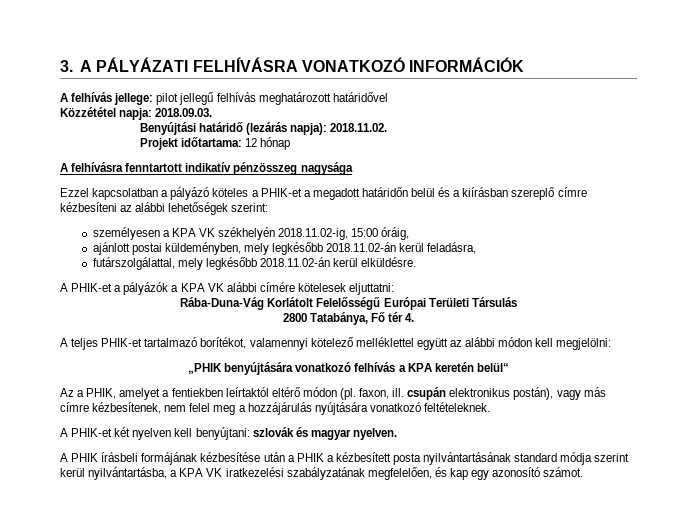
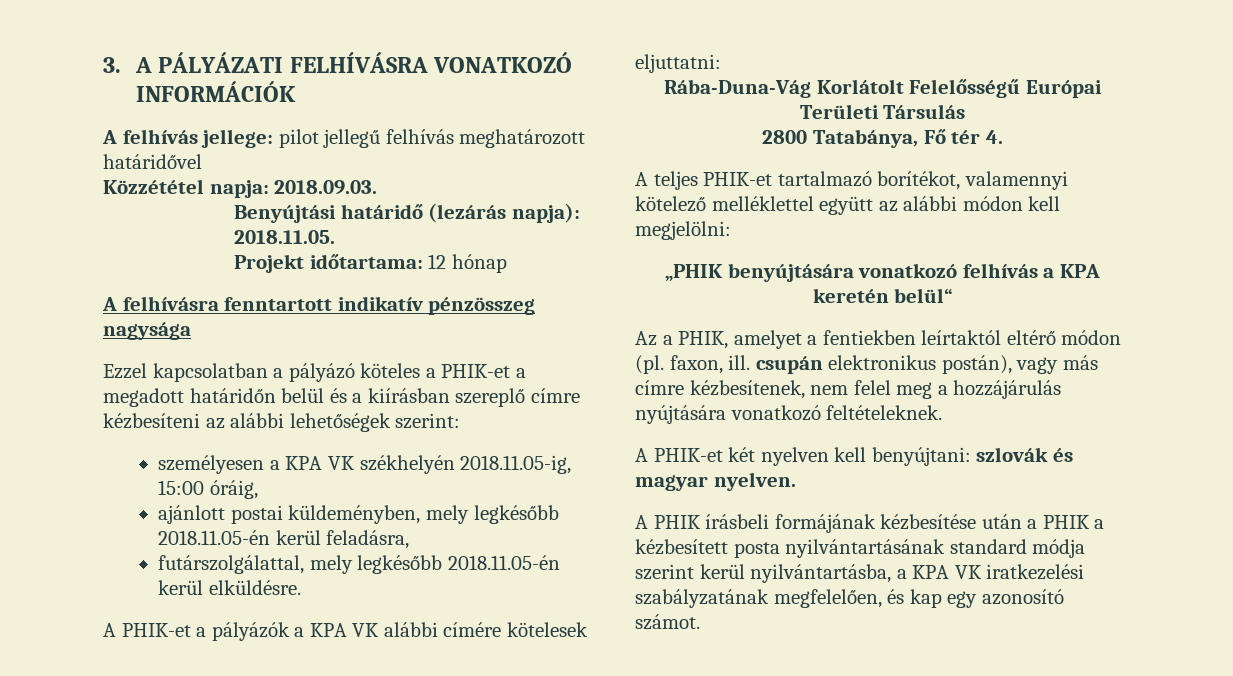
- Benyújtási határidő (lezárás napja): 2018.11.02.
+ Benyújtási határidő (lezárás napja): 2018.11.05.
- személyesen a KPA VK székhelyén 2018.11.02-ig, 15:00 óráig,
+ személyesen a KPA VK székhelyén 2018.11.05-ig, 15:00 óráig,
- ajánlott postai küldeményben, mely legkésőbb 2018.11.02-án kerül feladásra,
+ ajánlott postai küldeményben, mely legkésőbb 2018.11.05-én kerül feladásra,
- futárszolgálattal, mely legkésőbb 2018.11.02-án kerül elküldésre.
+ futárszolgálattal, mely legkésőbb 2018.11.05-én kerül elküldésre.

